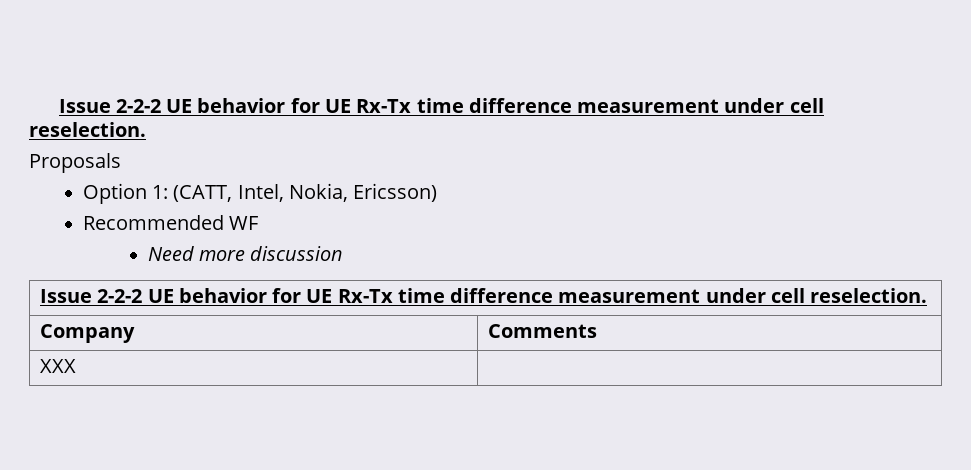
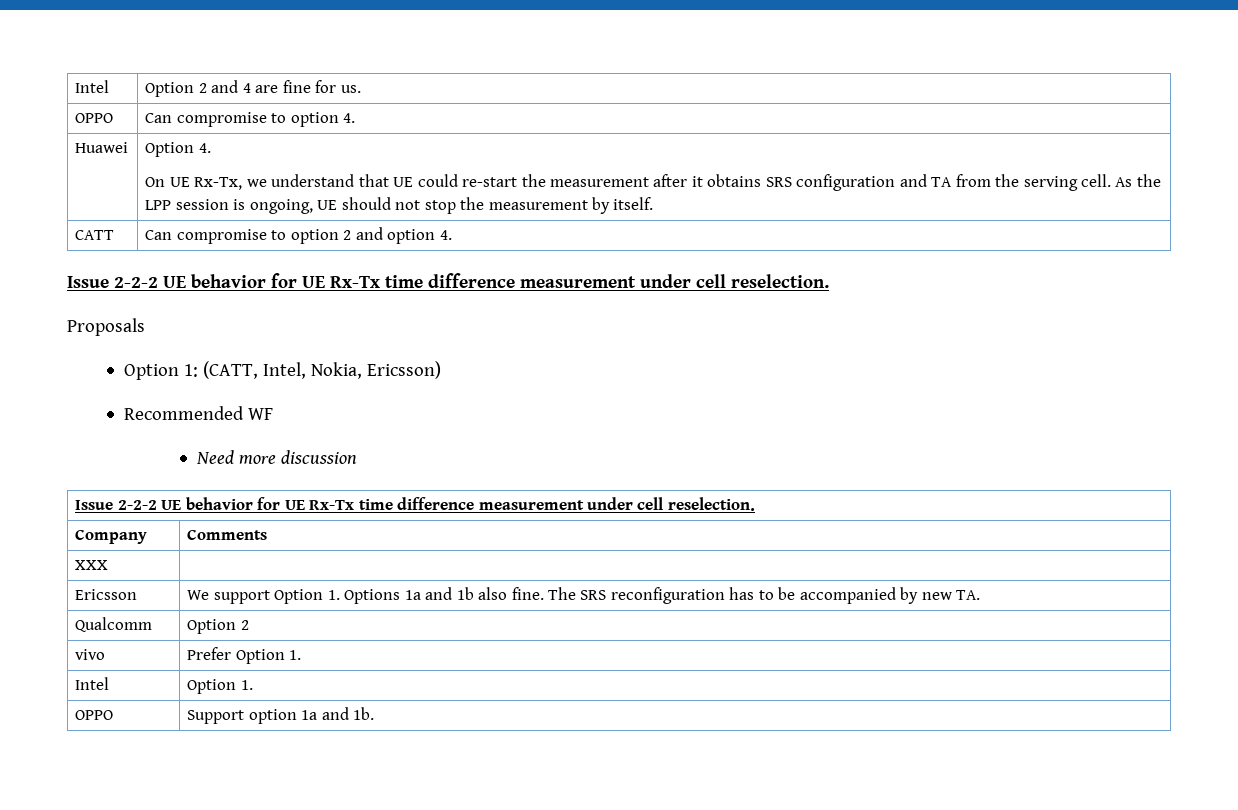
+ Intel | Option 2 and 4 are fine for us.
+ OPPO | Can compromise to option 4.
+ Huawei | Option 4.
+ On UE Rx-Tx, we understand that UE could re-start the measurement after it obtains SRS configuration and TA from the serving cell. As the LPP session is ongoing, UE should not stop the measurement by itself.
+ CATT | Can compromise to option 2 and option 4.
+ Ericsson | We support Option 1. Options 1a and 1b also fine. The SRS reconfiguration has to be accompanied by new TA.
+ Qualcomm | Option 2
+ vivo | Prefer Option 1.
+ Intel | Option 1.
+ OPPO | Support option 1a and 1b.

